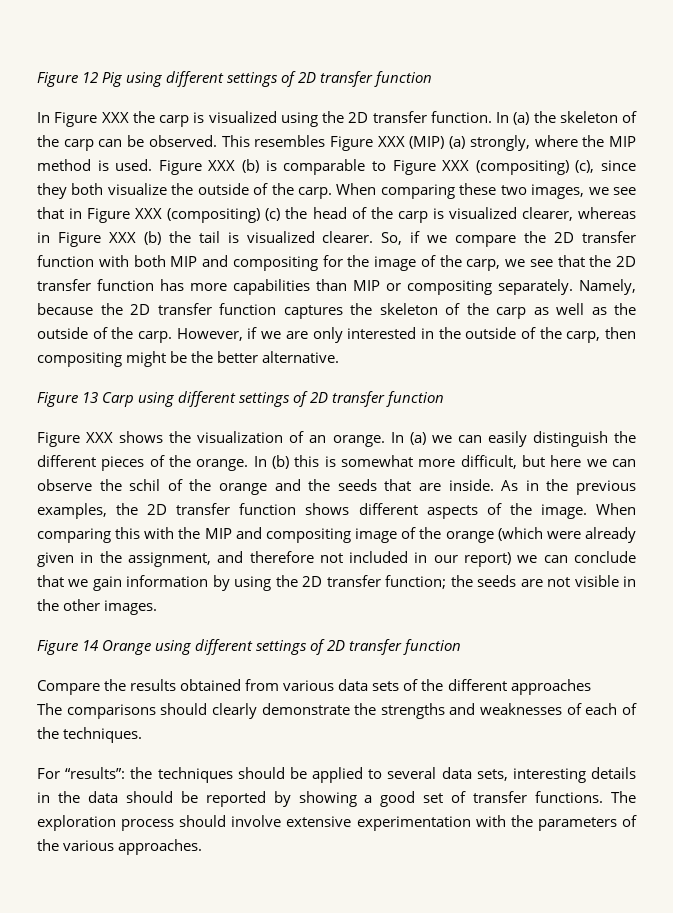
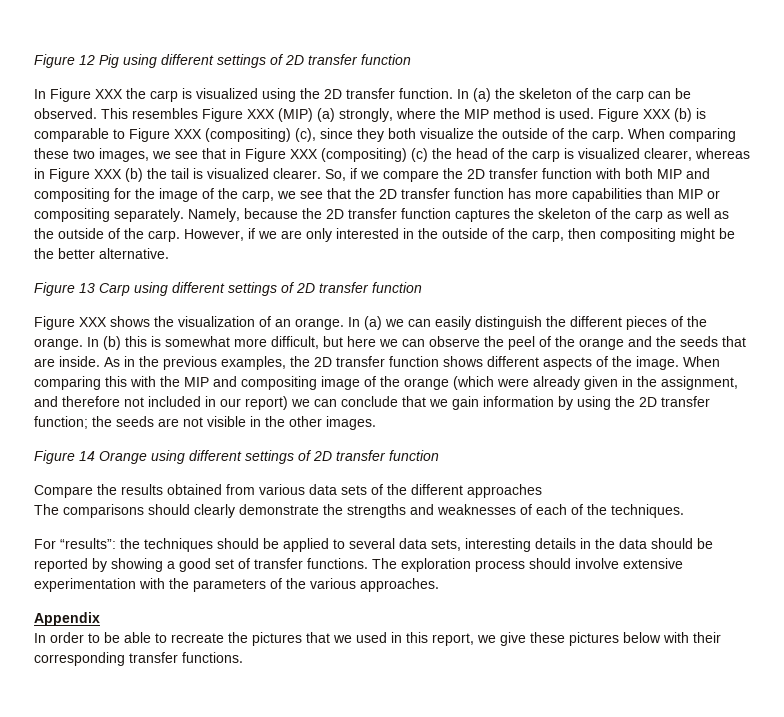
- In (b) this is somewhat more difficult, but here we can observe the schil of the orange and the seeds that are inside.
+ In (b) this is somewhat more difficult, but here we can observe the peel of the orange and the seeds that are inside.
+ Appendix
+ In order to be able to recreate the pictures that we used in this report, we give these pictures below with their corresponding transfer functions.

